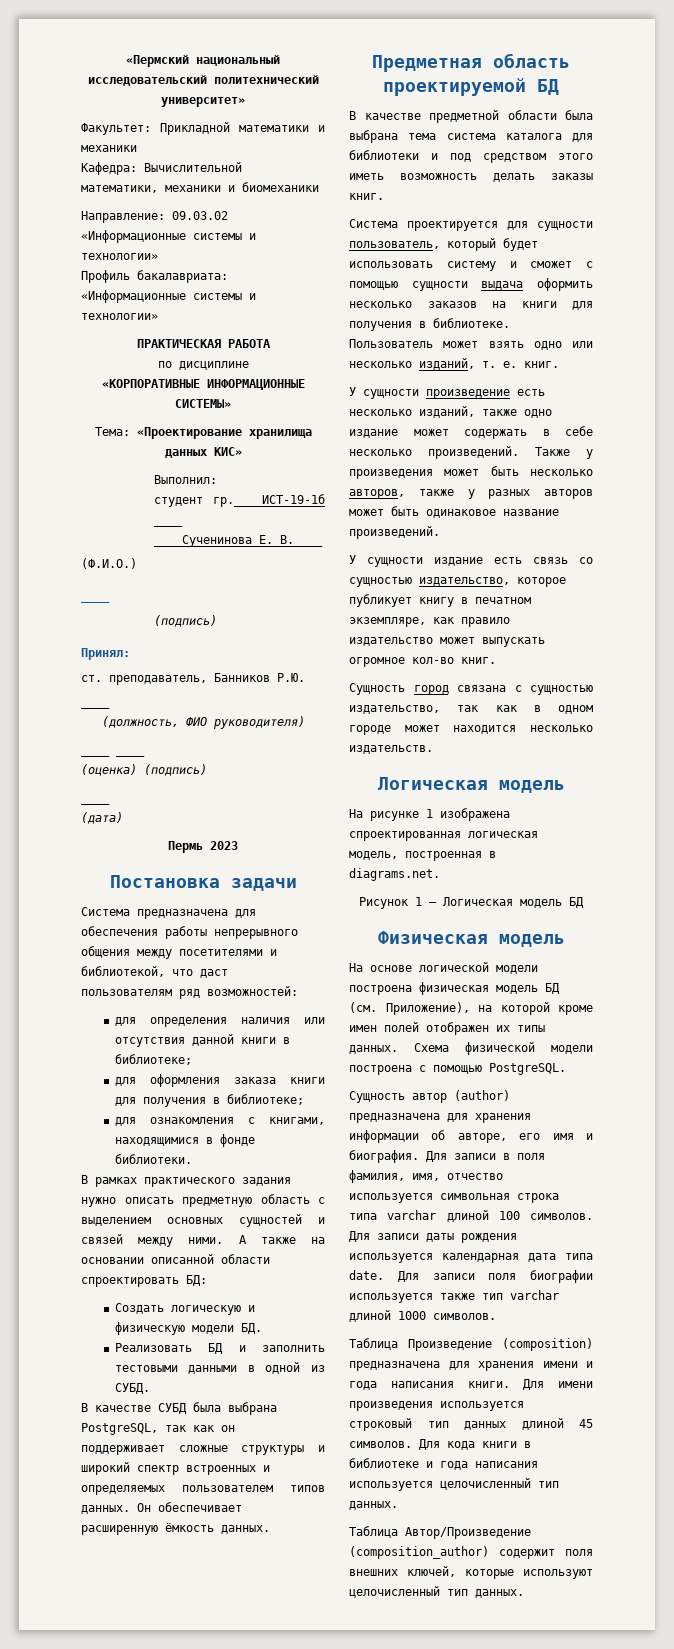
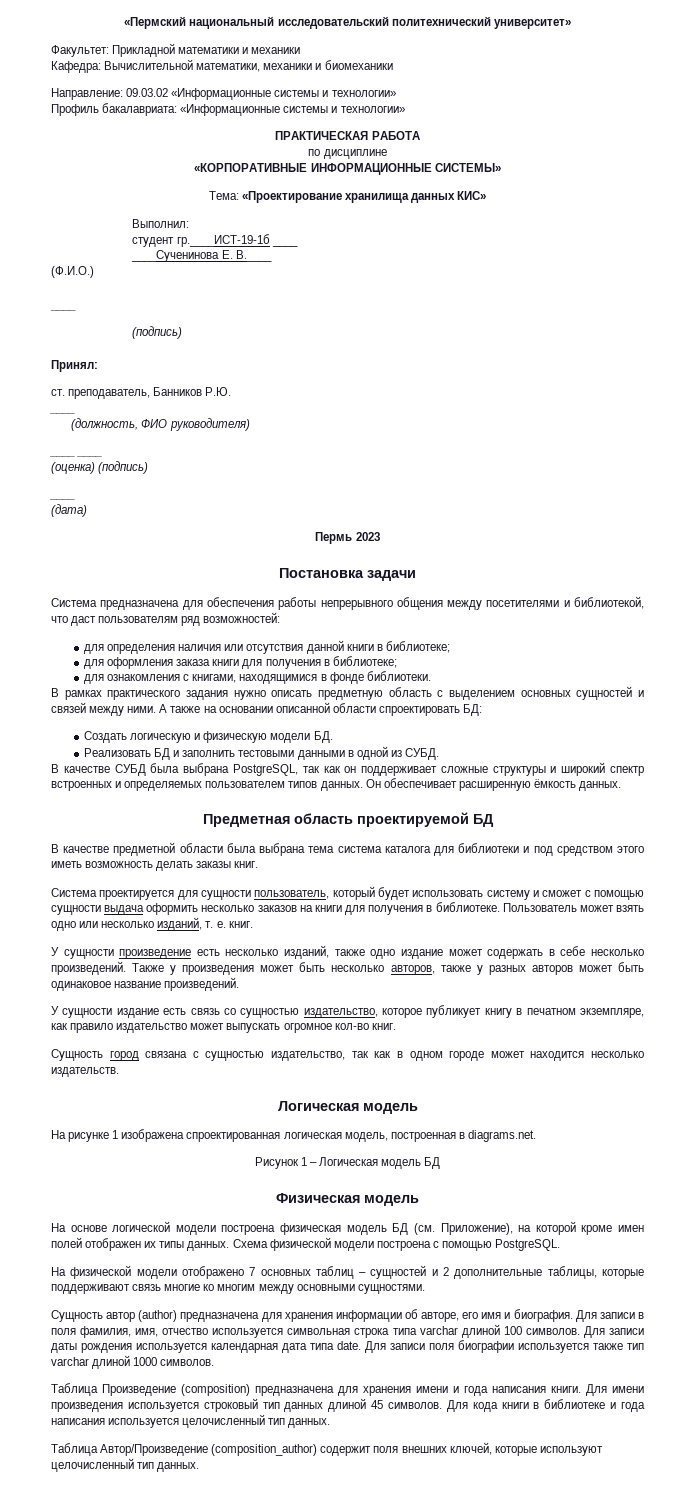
+ На физической модели отображено 7 основных таблиц – сущностей и 2 дополнительные таблицы, которые поддерживают связь многие ко многим между основными сущностями.

